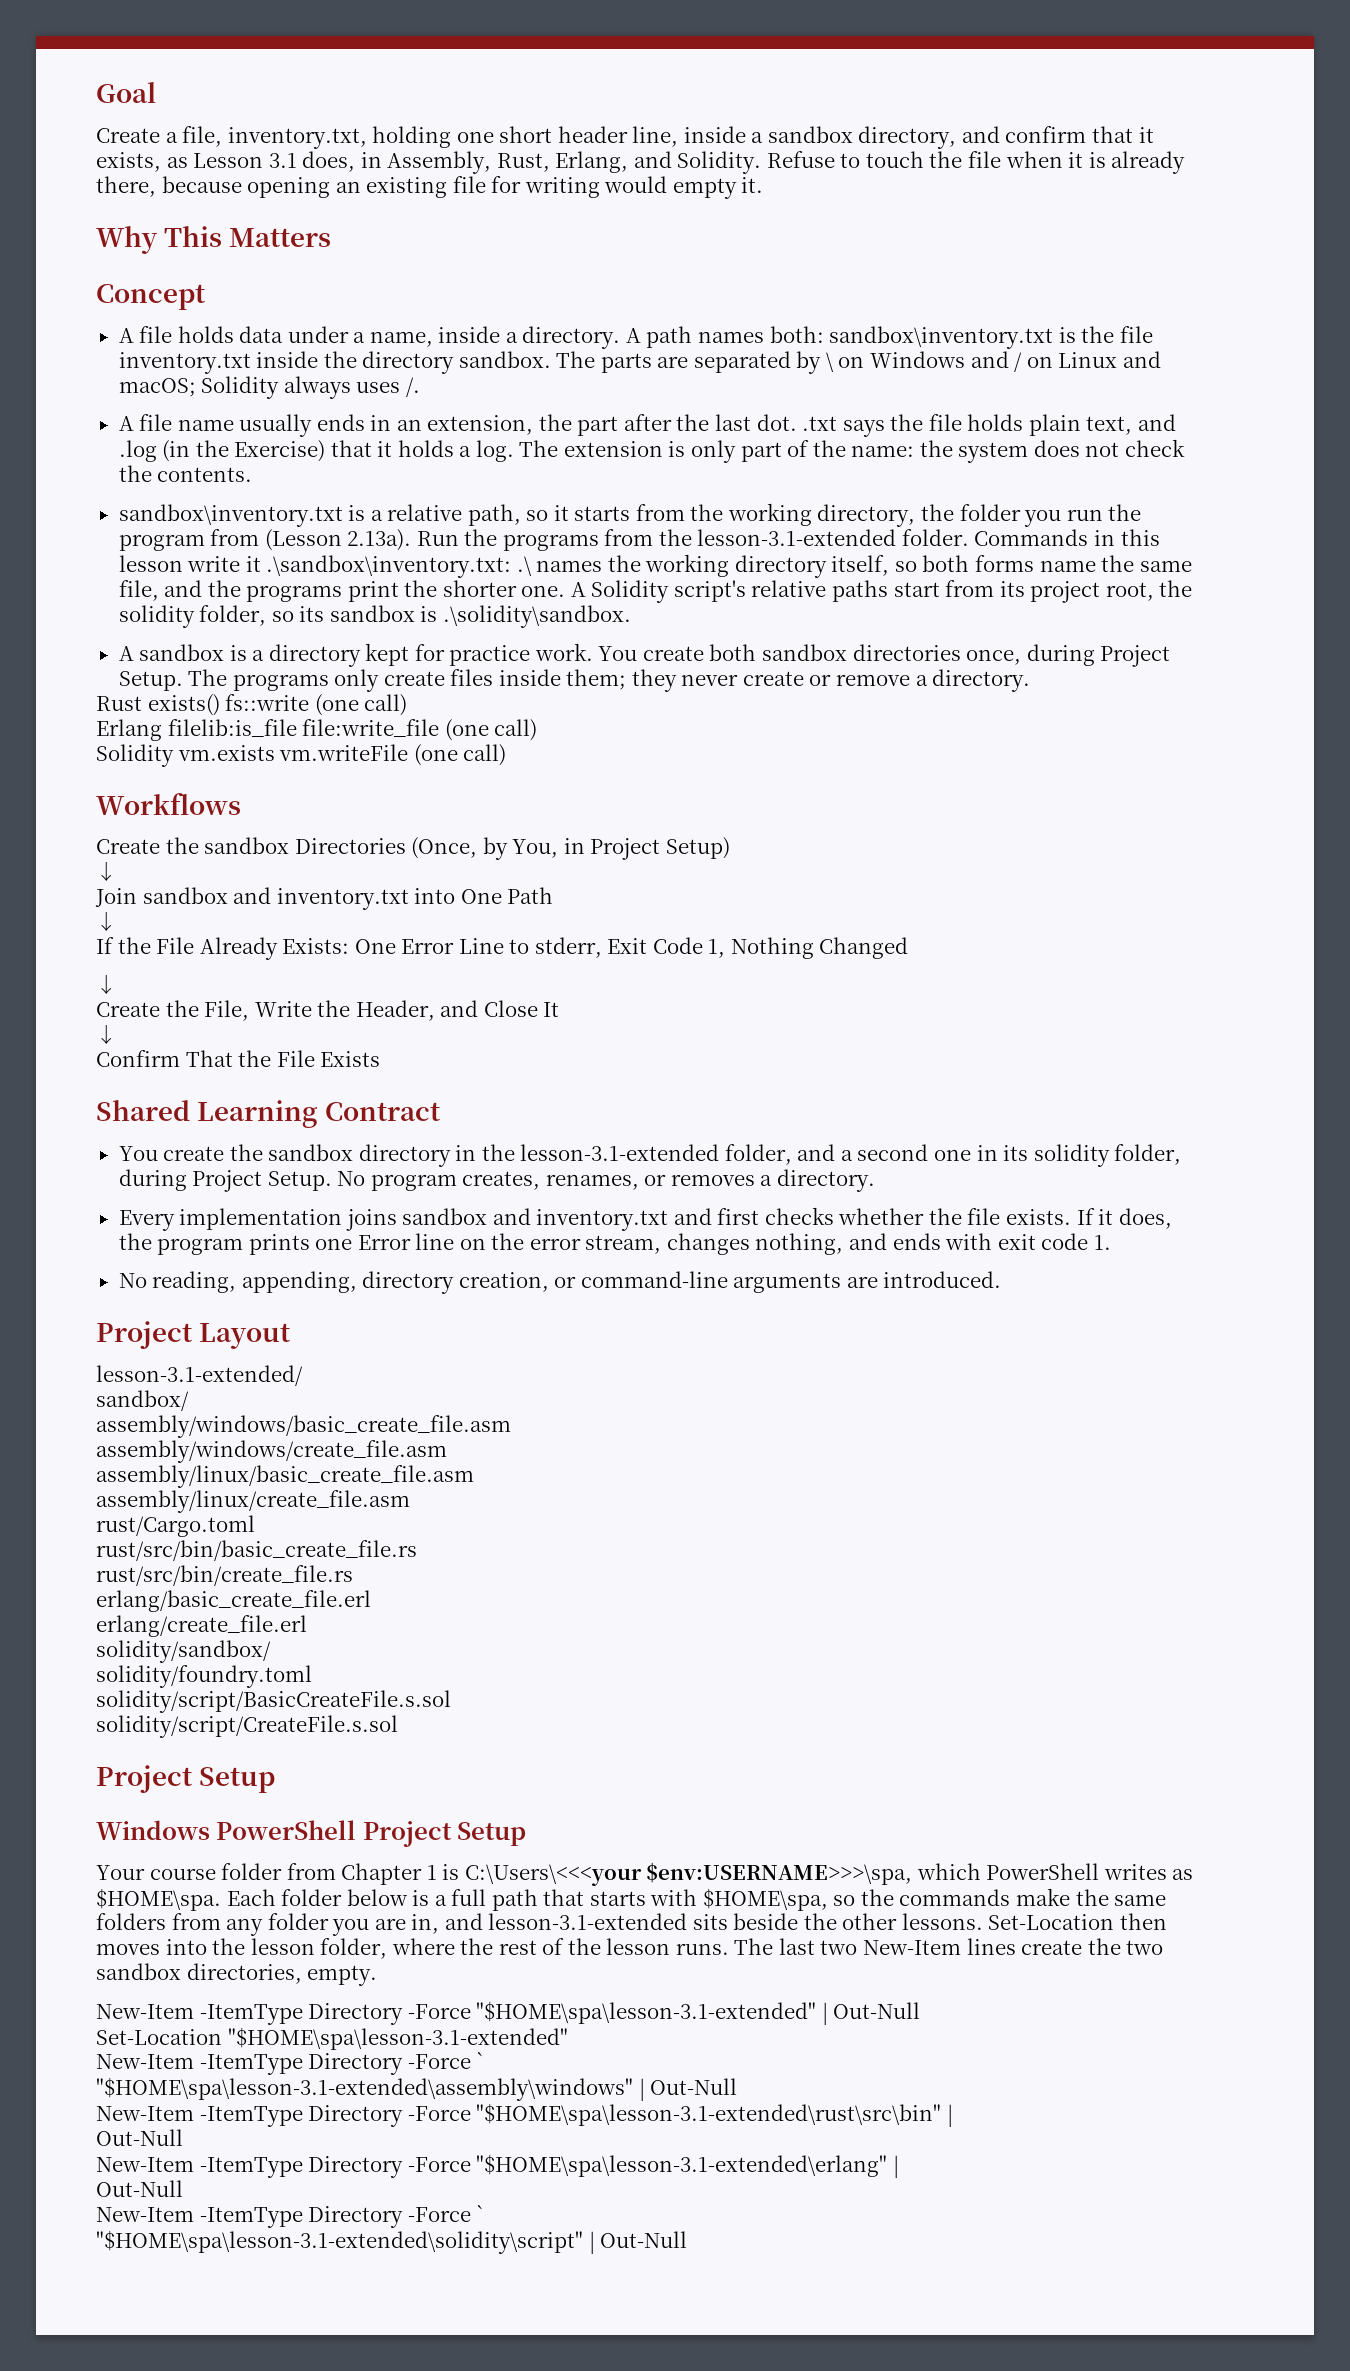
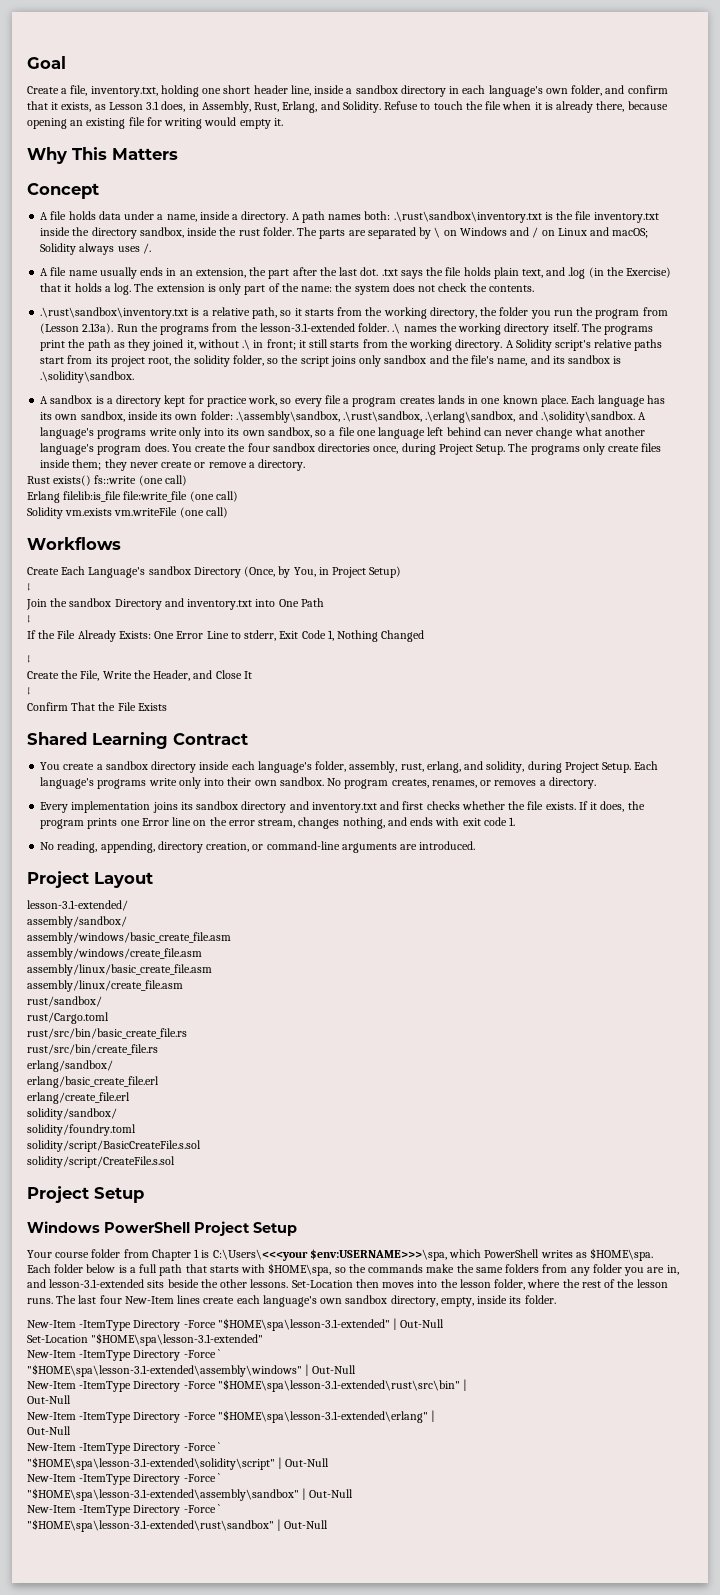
- Create a file, inventory.txt, holding one short header line, inside a sandbox directory, and confirm that it exists, as Lesson 3.1 does, in Assembly, Rust, Erlang, and Solidity.
+ Create a file, inventory.txt, holding one short header line, inside a sandbox directory in each language's own folder, and confirm that it exists, as Lesson 3.1 does, in Assembly, Rust, Erlang, and Solidity.
- A path names both: sandbox\inventory.txt is the file inventory.txt inside the directory sandbox.
+ A path names both: .\rust\sandbox\inventory.txt is the file inventory.txt inside the directory sandbox, inside the rust folder.
- sandbox\inventory.txt is a relative path, so it starts from the working directory, the folder you run the program from (Lesson 2.13a). Run the programs from the lesson-3.1-extended folder. Commands in this lesson write it .\sandbox\inventory.txt: .\ names the working directory itself, so both forms name the same file, and the programs print the shorter one.
+ .\rust\sandbox\inventory.txt is a relative path, so it starts from the working directory, the folder you run the program from (Lesson 2.13a). Run the programs from the lesson-3.1-extended folder. .\ names the working directory itself. The programs print the path as they joined it, without .\ in front; it still starts from the working directory.
- A Solidity script's relative paths start from its project root, the solidity folder, so its sandbox is .\solidity\sandbox.
+ A Solidity script's relative paths start from its project root, the solidity folder, so the script joins only sandbox and the file's name, and its sandbox is .\solidity\sandbox.
- A sandbox is a directory kept for practice work. You create both sandbox directories once, during Project Setup.
+ A sandbox is a directory kept for practice work, so every file a program creates lands in one known place. Each language has its own sandbox, inside its own folder: .\assembly\sandbox, .\rust\sandbox, .\erlang\sandbox, and .\solidity\sandbox. A language's programs write only into its own sandbox, so a file one language left behind can never change what another language's program does. You create the four sandbox directories once, during Project Setup.
- Create the sandbox Directories (Once, by You, in Project Setup)
+ Create Each Language's sandbox Directory (Once, by You, in Project Setup)
- Join sandbox and inventory.txt into One Path
+ Join the sandbox Directory and inventory.txt into One Path
- You create the sandbox directory in the lesson-3.1-extended folder, and a second one in its solidity folder, during Project Setup.
+ You create a sandbox directory inside each language's folder, assembly, rust, erlang, and solidity, during Project Setup. Each language's programs write only into their own sandbox.
- Every implementation joins sandbox and inventory.txt and first checks whether the file exists.
+ Every implementation joins its sandbox directory and inventory.txt and first checks whether the file exists.
- sandbox/
+ assembly/sandbox/
+ rust/sandbox/
+ erlang/sandbox/
- The last two New-Item lines create the two sandbox directories, empty.
+ The last four New-Item lines create each language's own sandbox directory, empty, inside its folder.
  "$HOME\spa\lesson-3.1-extended\solidity\script" | Out-Null
+ New-Item -ItemType Directory -Force `
+ "$HOME\spa\lesson-3.1-extended\assembly\sandbox" | Out-Null
+ New-Item -ItemType Directory -Force `
+ "$HOME\spa\lesson-3.1-extended\rust\sandbox" | Out-Null

